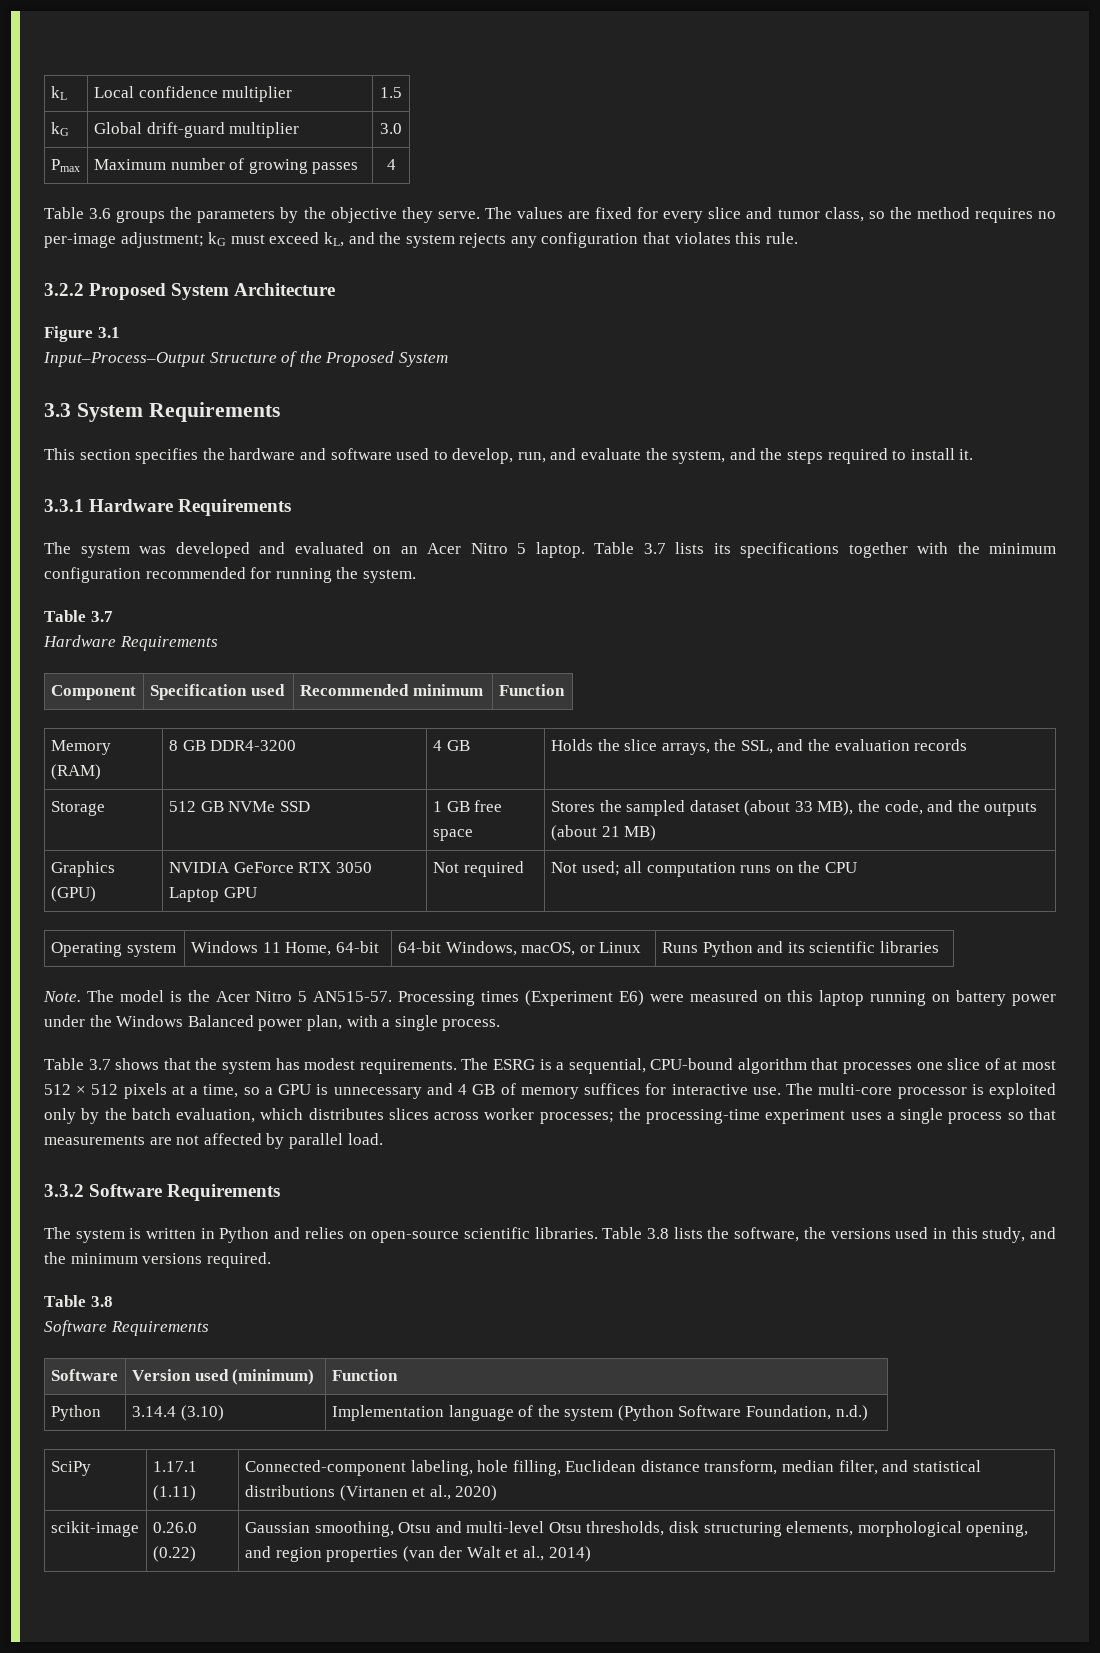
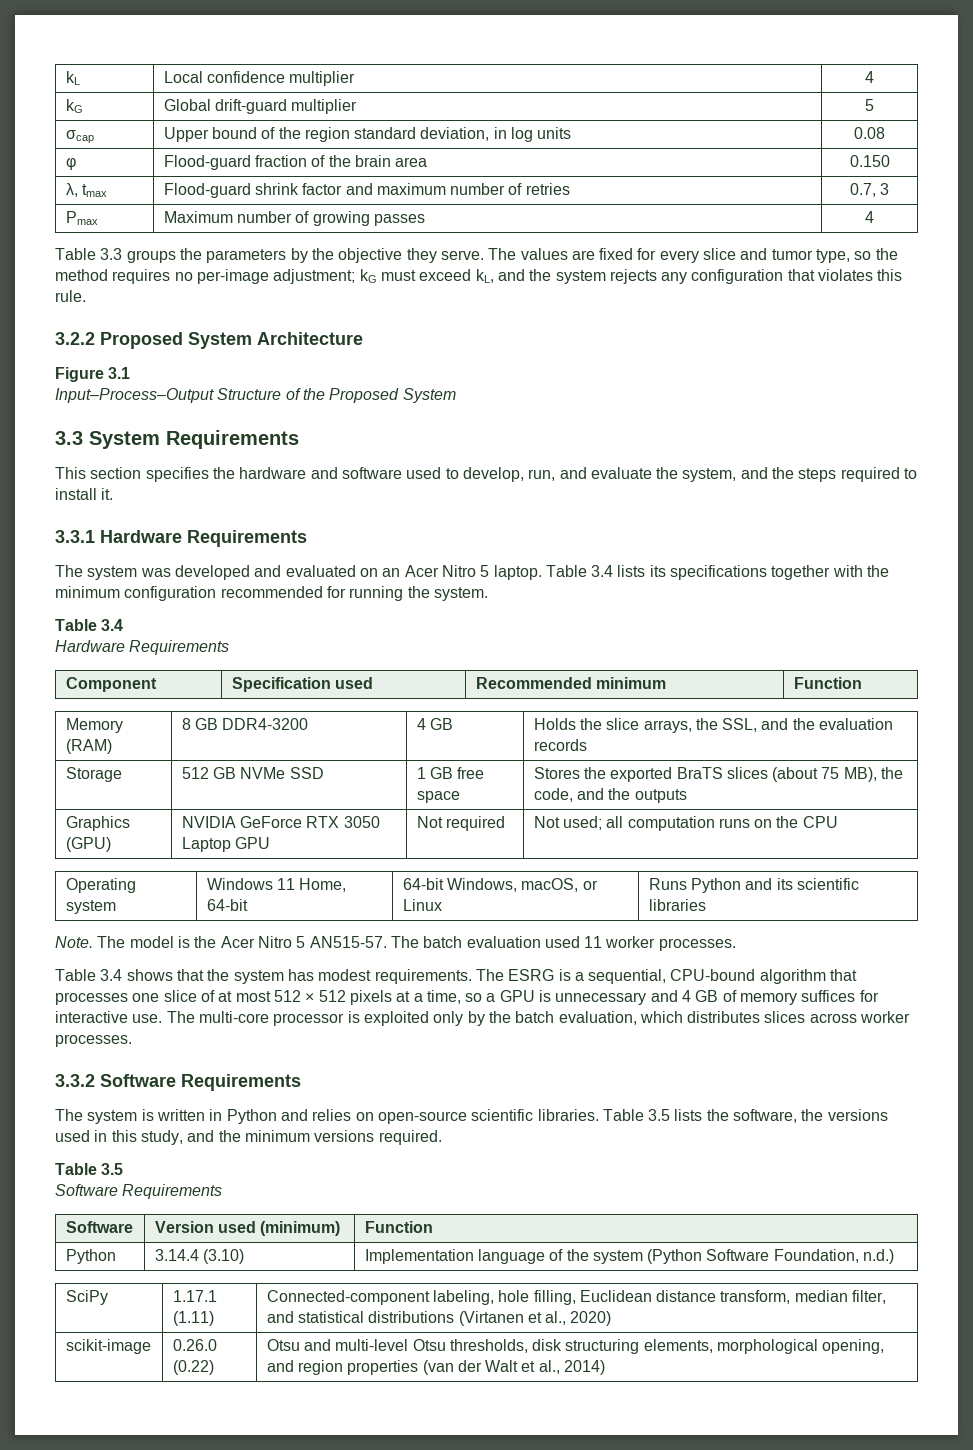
- kL | Local confidence multiplier | 1.5
+ kL | Local confidence multiplier | 4
- kG | Global drift-guard multiplier | 3.0
+ kG | Global drift-guard multiplier | 5
+ σcap | Upper bound of the region standard deviation, in log units | 0.08
+ φ | Flood-guard fraction of the brain area | 0.150
+ λ, tmax | Flood-guard shrink factor and maximum number of retries | 0.7, 3
- Table 3.6 groups the parameters by the objective they serve.
+ Table 3.3 groups the parameters by the objective they serve.
- The values are fixed for every slice and tumor class, so the method requires no per-image adjustment; kG must exceed kL, and the system rejects any configuration that violates this rule.
+ The values are fixed for every slice and tumor type, so the method requires no per-image adjustment; kG must exceed kL, and the system rejects any configuration that violates this rule.
- Table 3.7 lists its specifications together with the minimum configuration recommended for running the system.
- Table 3.7
+ Table 3.4 lists its specifications together with the minimum configuration recommended for running the system.
+ Table 3.4
- Storage | 512 GB NVMe SSD | 1 GB free space | Stores the sampled dataset (about 33 MB), the code, and the outputs (about 21 MB)
+ Storage | 512 GB NVMe SSD | 1 GB free space | Stores the exported BraTS slices (about 75 MB), the code, and the outputs
- Processing times (Experiment E6) were measured on this laptop running on battery power under the Windows Balanced power plan, with a single process.
- Table 3.7 shows that the system has modest requirements.
+ The batch evaluation used 11 worker processes.
+ Table 3.4 shows that the system has modest requirements.
- The multi-core processor is exploited only by the batch evaluation, which distributes slices across worker processes; the processing-time experiment uses a single process so that measurements are not affected by parallel load.
+ The multi-core processor is exploited only by the batch evaluation, which distributes slices across worker processes.
- Table 3.8 lists the software, the versions used in this study, and the minimum versions required.
- Table 3.8
+ Table 3.5 lists the software, the versions used in this study, and the minimum versions required.
+ Table 3.5
- scikit-image | 0.26.0 (0.22) | Gaussian smoothing, Otsu and multi-level Otsu thresholds, disk structuring elements, morphological opening, and region properties (van der Walt et al., 2014)
+ scikit-image | 0.26.0 (0.22) | Otsu and multi-level Otsu thresholds, disk structuring elements, morphological opening, and region properties (van der Walt et al., 2014)

